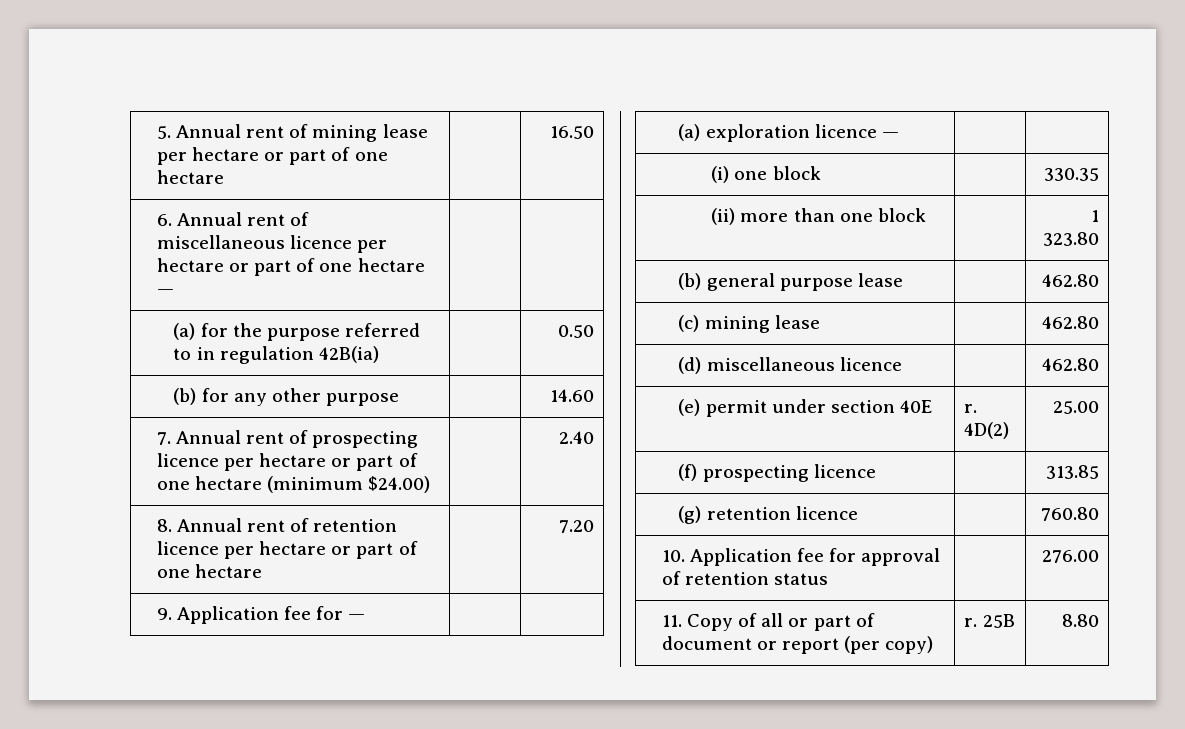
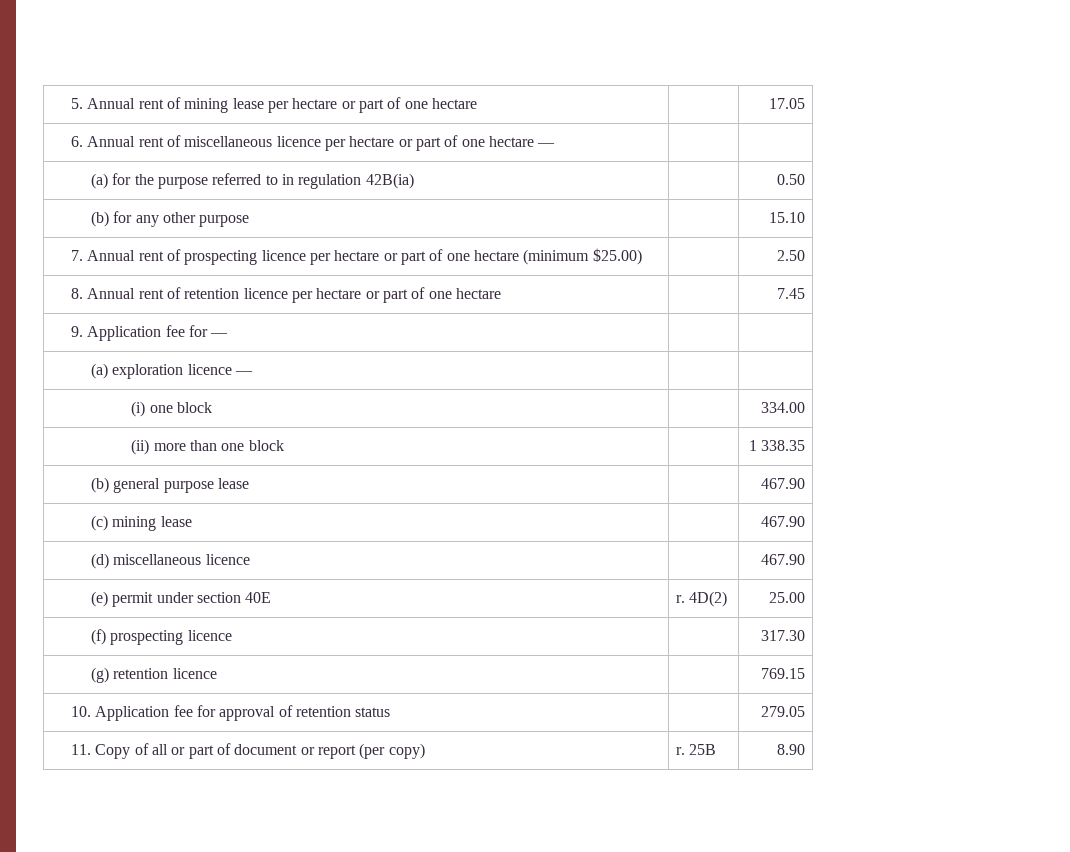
- 5. Annual rent of mining lease per hectare or part of one hectare | | 16.50
+ 5. Annual rent of mining lease per hectare or part of one hectare | | 17.05
- (b) for any other purpose | | 14.60
+ (b) for any other purpose | | 15.10
- 7. Annual rent of prospecting licence per hectare or part of one hectare (minimum $24.00) | | 2.40
+ 7. Annual rent of prospecting licence per hectare or part of one hectare (minimum $25.00) | | 2.50
- 8. Annual rent of retention licence per hectare or part of one hectare | | 7.20
+ 8. Annual rent of retention licence per hectare or part of one hectare | | 7.45
- (i) one block | | 330.35
+ (i) one block | | 334.00
- (ii) more than one block | | 1 323.80
+ (ii) more than one block | | 1 338.35
- (b) general purpose lease | | 462.80
+ (b) general purpose lease | | 467.90
- (c) mining lease | | 462.80
+ (c) mining lease | | 467.90
- (d) miscellaneous licence | | 462.80
+ (d) miscellaneous licence | | 467.90
- (f) prospecting licence | | 313.85
+ (f) prospecting licence | | 317.30
- (g) retention licence | | 760.80
+ (g) retention licence | | 769.15
- 10. Application fee for approval of retention status | | 276.00
+ 10. Application fee for approval of retention status | | 279.05
- 11. Copy of all or part of document or report (per copy) | r. 25B | 8.80
+ 11. Copy of all or part of document or report (per copy) | r. 25B | 8.90

